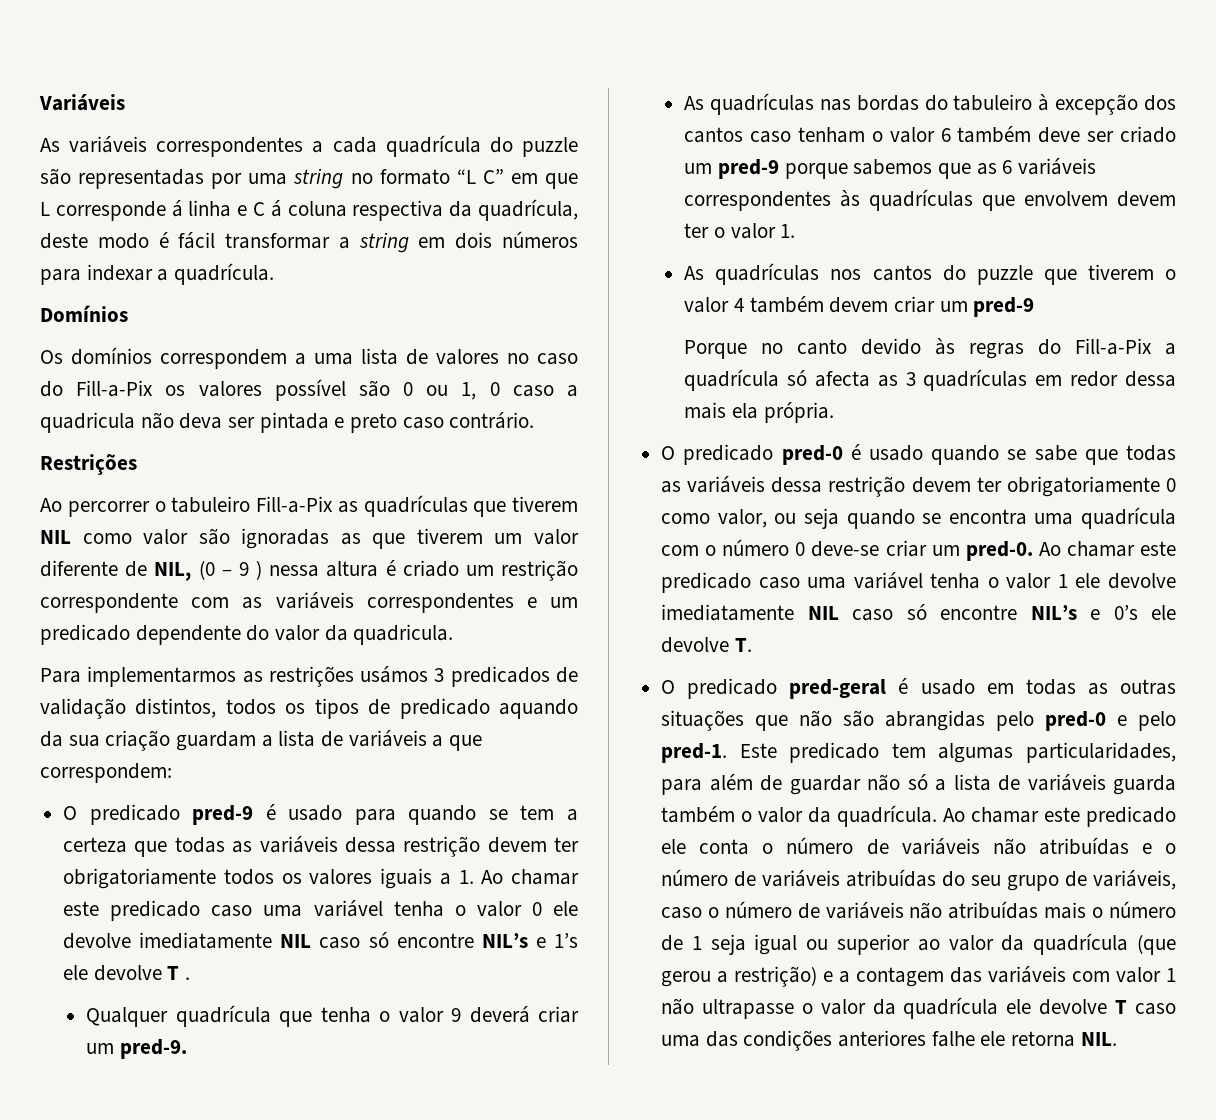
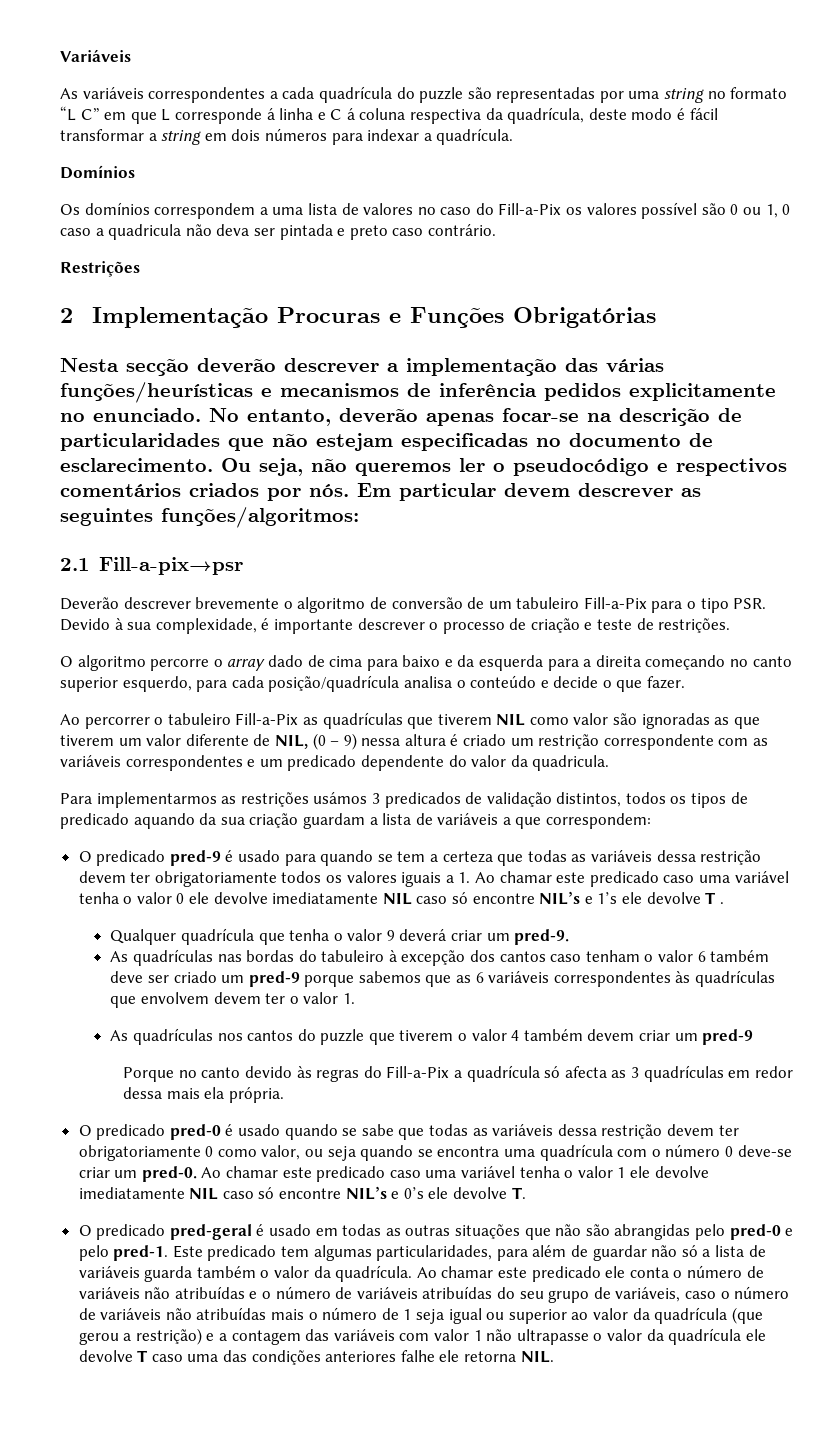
+ 2 Implementação Procuras e Funções Obrigatórias
+ Nesta secção deverão descrever a implementação das várias funções/heurísticas e mecanismos de inferência pedidos explicitamente no enunciado. No entanto, deverão apenas focar-se na descrição de particularidades que não estejam especificadas no documento de esclarecimento. Ou seja, não queremos ler o pseudocódigo e respectivos comentários criados por nós. Em particular devem descrever as seguintes funções/algoritmos:
+ 2.1 Fill-a-pix→psr
+ Deverão descrever brevemente o algoritmo de conversão de um tabuleiro Fill-a-Pix para o tipo PSR. Devido à sua complexidade, é importante descrever o processo de criação e teste de restrições.
+ O algoritmo percorre o array dado de cima para baixo e da esquerda para a direita começando no canto superior esquerdo, para cada posição/quadrícula analisa o conteúdo e decide o que fazer.
- Ao percorrer o tabuleiro Fill-a-Pix as quadrículas que tiverem NIL como valor são ignoradas as que tiverem um valor diferente de NIL, (0 – 9 ) nessa altura é criado um restrição correspondente com as variáveis correspondentes e um predicado dependente do valor da quadricula.
+ Ao percorrer o tabuleiro Fill-a-Pix as quadrículas que tiverem NIL como valor são ignoradas as que tiverem um valor diferente de NIL, (0 – 9) nessa altura é criado um restrição correspondente com as variáveis correspondentes e um predicado dependente do valor da quadricula.

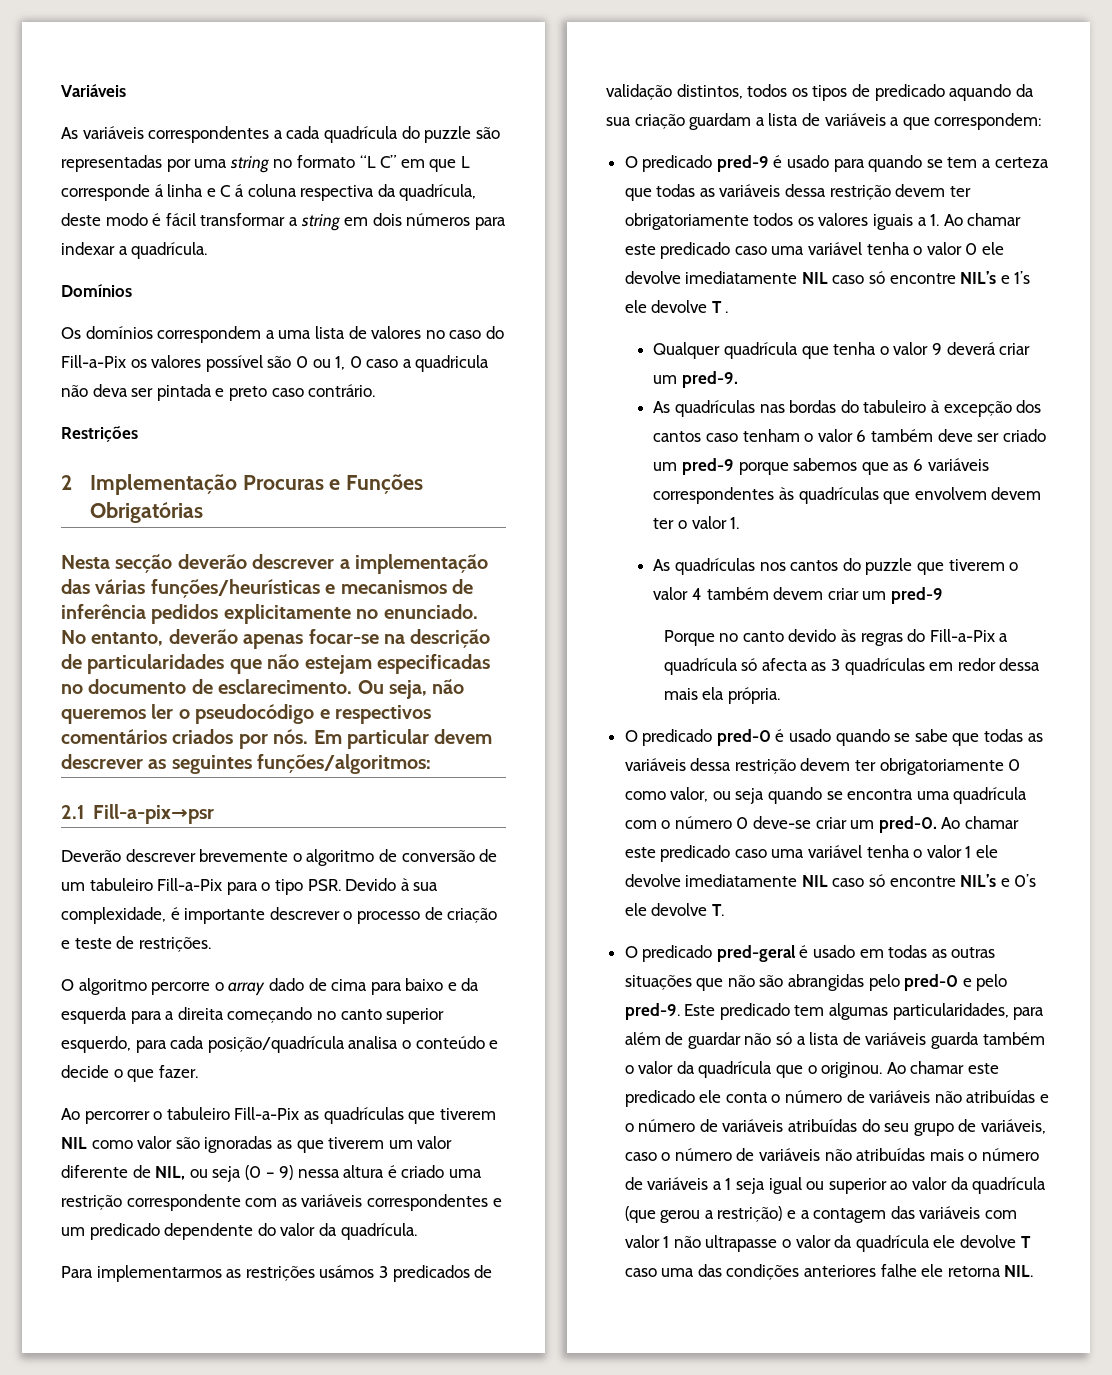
- Ao percorrer o tabuleiro Fill-a-Pix as quadrículas que tiverem NIL como valor são ignoradas as que tiverem um valor diferente de NIL, (0 – 9) nessa altura é criado um restrição correspondente com as variáveis correspondentes e um predicado dependente do valor da quadricula.
+ Ao percorrer o tabuleiro Fill-a-Pix as quadrículas que tiverem NIL como valor são ignoradas as que tiverem um valor diferente de NIL, ou seja (0 – 9) nessa altura é criado uma restrição correspondente com as variáveis correspondentes e um predicado dependente do valor da quadrícula.
- O predicado pred-geral é usado em todas as outras situações que não são abrangidas pelo pred-0 e pelo pred-1.
+ O predicado pred-geral é usado em todas as outras situações que não são abrangidas pelo pred-0 e pelo pred-9.
- Este predicado tem algumas particularidades, para além de guardar não só a lista de variáveis guarda também o valor da quadrícula.
+ Este predicado tem algumas particularidades, para além de guardar não só a lista de variáveis guarda também o valor da quadrícula que o originou.
- Ao chamar este predicado ele conta o número de variáveis não atribuídas e o número de variáveis atribuídas do seu grupo de variáveis, caso o número de variáveis não atribuídas mais o número de 1 seja igual ou superior ao valor da quadrícula (que gerou a restrição) e a contagem das variáveis com valor 1 não ultrapasse o valor da quadrícula ele devolve T caso uma das condições anteriores falhe ele retorna NIL.
+ Ao chamar este predicado ele conta o número de variáveis não atribuídas e o número de variáveis atribuídas do seu grupo de variáveis, caso o número de variáveis não atribuídas mais o número de variáveis a 1 seja igual ou superior ao valor da quadrícula (que gerou a restrição) e a contagem das variáveis com valor 1 não ultrapasse o valor da quadrícula ele devolve T caso uma das condições anteriores falhe ele retorna NIL.

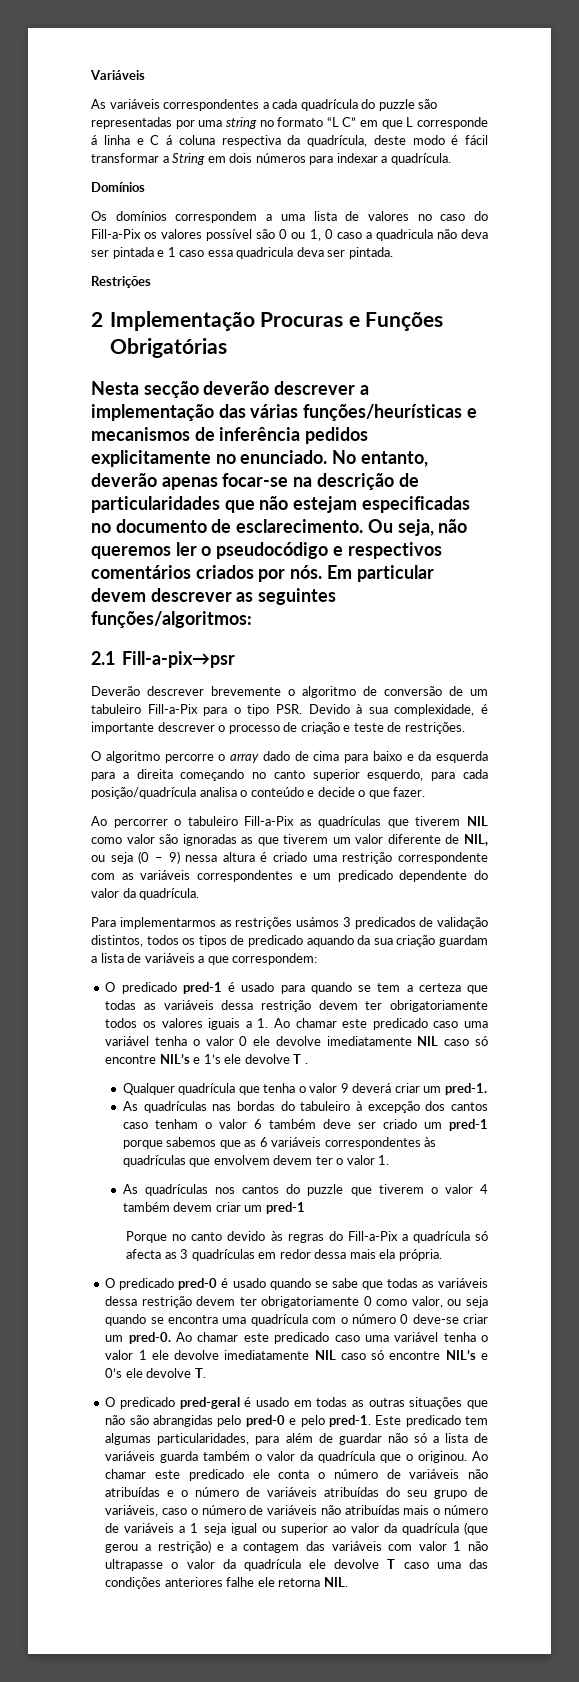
- As variáveis correspondentes a cada quadrícula do puzzle são representadas por uma string no formato “L C” em que L corresponde á linha e C á coluna respectiva da quadrícula, deste modo é fácil transformar a string em dois números para indexar a quadrícula.
+ As variáveis correspondentes a cada quadrícula do puzzle são representadas por uma string no formato “L C” em que L corresponde á linha e C á coluna respectiva da quadrícula, deste modo é fácil transformar a String em dois números para indexar a quadrícula.
- Os domínios correspondem a uma lista de valores no caso do Fill-a-Pix os valores possível são 0 ou 1, 0 caso a quadricula não deva ser pintada e preto caso contrário.
+ Os domínios correspondem a uma lista de valores no caso do Fill-a-Pix os valores possível são 0 ou 1, 0 caso a quadricula não deva ser pintada e 1 caso essa quadricula deva ser pintada.
- O predicado pred-9 é usado para quando se tem a certeza que todas as variáveis dessa restrição devem ter obrigatoriamente todos os valores iguais a 1. Ao chamar este predicado caso uma variável tenha o valor 0 ele devolve imediatamente NIL caso só encontre NIL’s e 1’s ele devolve T .
+ O predicado pred-1 é usado para quando se tem a certeza que todas as variáveis dessa restrição devem ter obrigatoriamente todos os valores iguais a 1. Ao chamar este predicado caso uma variável tenha o valor 0 ele devolve imediatamente NIL caso só encontre NIL’s e 1’s ele devolve T .
- Qualquer quadrícula que tenha o valor 9 deverá criar um pred-9.
+ Qualquer quadrícula que tenha o valor 9 deverá criar um pred-1.
- As quadrículas nas bordas do tabuleiro à excepção dos cantos caso tenham o valor 6 também deve ser criado um pred-9 porque sabemos que as 6 variáveis correspondentes às quadrículas que envolvem devem ter o valor 1.
+ As quadrículas nas bordas do tabuleiro à excepção dos cantos caso tenham o valor 6 também deve ser criado um pred-1 porque sabemos que as 6 variáveis correspondentes às quadrículas que envolvem devem ter o valor 1.
- As quadrículas nos cantos do puzzle que tiverem o valor 4 também devem criar um pred-9
+ As quadrículas nos cantos do puzzle que tiverem o valor 4 também devem criar um pred-1
- O predicado pred-geral é usado em todas as outras situações que não são abrangidas pelo pred-0 e pelo pred-9.
+ O predicado pred-geral é usado em todas as outras situações que não são abrangidas pelo pred-0 e pelo pred-1.

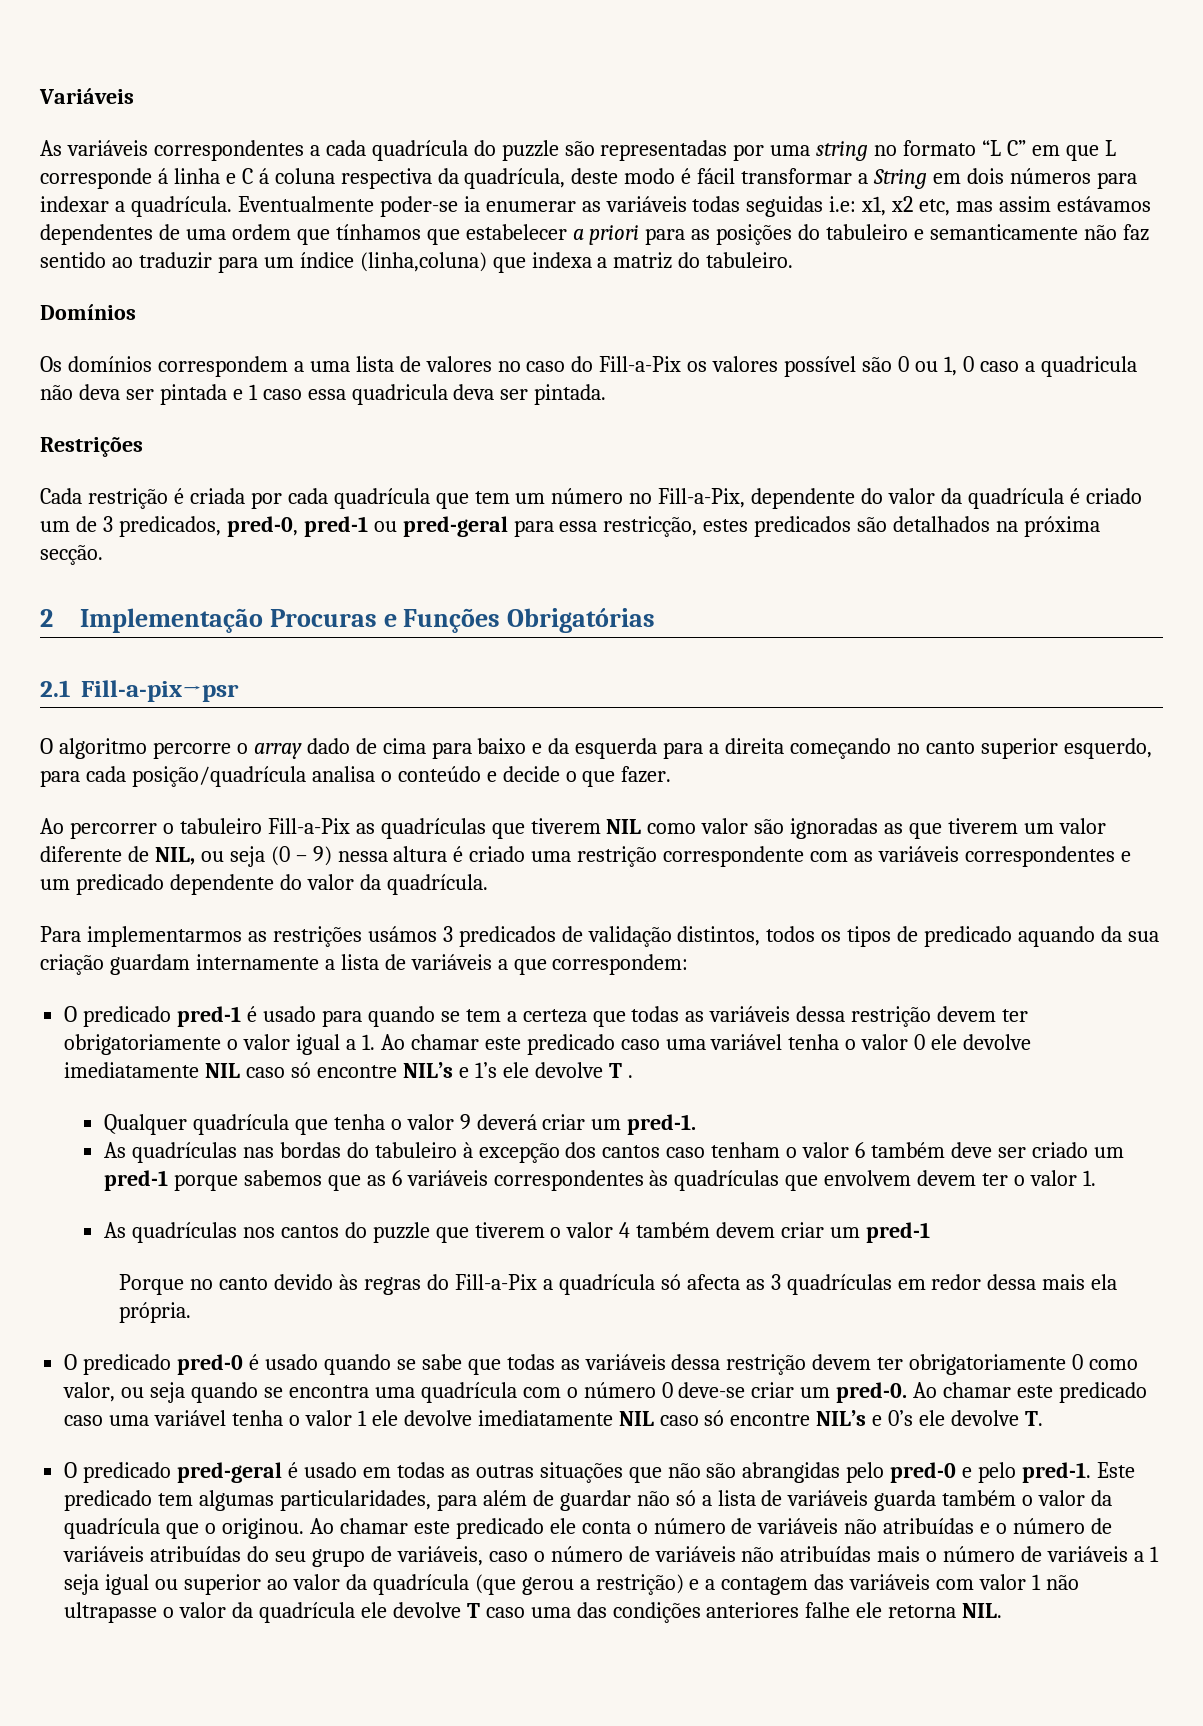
+ Eventualmente poder-se ia enumerar as variáveis todas seguidas i.e: x1, x2 etc, mas assim estávamos dependentes de uma ordem que tínhamos que estabelecer a priori para as posições do tabuleiro e semanticamente não faz sentido ao traduzir para um índice (linha,coluna) que indexa a matriz do tabuleiro.
+ Cada restrição é criada por cada quadrícula que tem um número no Fill-a-Pix, dependente do valor da quadrícula é criado um de 3 predicados, pred-0, pred-1 ou pred-geral para essa restricção, estes predicados são detalhados na próxima secção.
- Nesta secção deverão descrever a implementação das várias funções/heurísticas e mecanismos de inferência pedidos explicitamente no enunciado. No entanto, deverão apenas focar-se na descrição de particularidades que não estejam especificadas no documento de esclarecimento. Ou seja, não queremos ler o pseudocódigo e respectivos comentários criados por nós. Em particular devem descrever as seguintes funções/algoritmos:
  2.1 Fill-a-pix→psr
- Deverão descrever brevemente o algoritmo de conversão de um tabuleiro Fill-a-Pix para o tipo PSR. Devido à sua complexidade, é importante descrever o processo de criação e teste de restrições.
- Para implementarmos as restrições usámos 3 predicados de validação distintos, todos os tipos de predicado aquando da sua criação guardam a lista de variáveis a que correspondem:
+ Para implementarmos as restrições usámos 3 predicados de validação distintos, todos os tipos de predicado aquando da sua criação guardam internamente a lista de variáveis a que correspondem:
- O predicado pred-1 é usado para quando se tem a certeza que todas as variáveis dessa restrição devem ter obrigatoriamente todos os valores iguais a 1. Ao chamar este predicado caso uma variável tenha o valor 0 ele devolve imediatamente NIL caso só encontre NIL’s e 1’s ele devolve T .
+ O predicado pred-1 é usado para quando se tem a certeza que todas as variáveis dessa restrição devem ter obrigatoriamente o valor igual a 1. Ao chamar este predicado caso uma variável tenha o valor 0 ele devolve imediatamente NIL caso só encontre NIL’s e 1’s ele devolve T .

